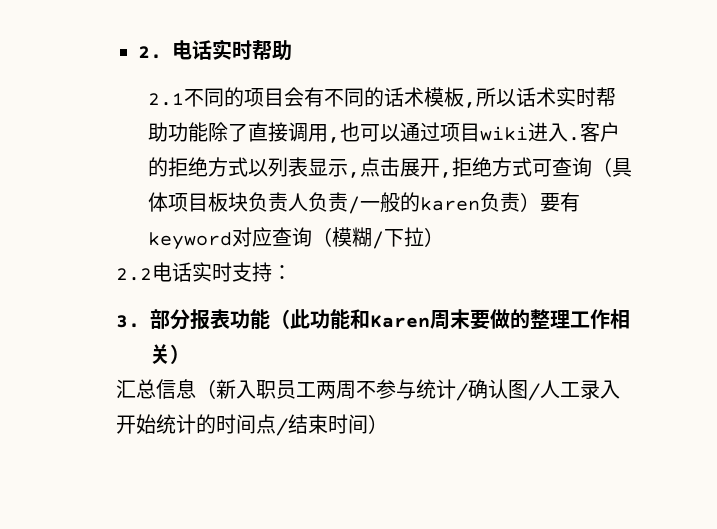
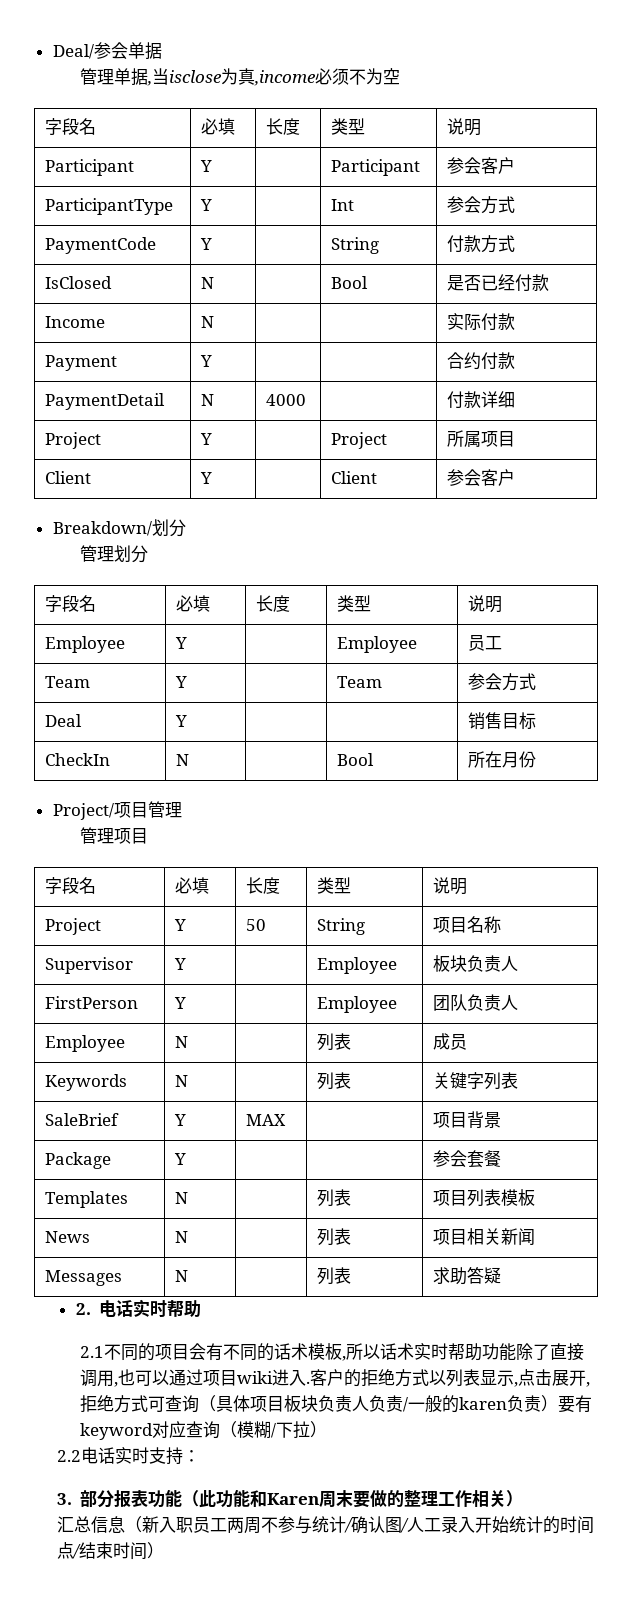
+ Deal/参会单据
+ 管理单据,当isclose为真,income必须不为空
+ 字段名 | 必填 | 长度 | 类型 | 说明
+ Participant | Y | | Participant | 参会客户
+ ParticipantType | Y | | Int | 参会方式
+ PaymentCode | Y | | String | 付款方式
+ IsClosed | N | | Bool | 是否已经付款
+ Income | N | | | 实际付款
+ Payment | Y | | | 合约付款
+ PaymentDetail | N | 4000 | | 付款详细
+ Project | Y | | Project | 所属项目
+ Client | Y | | Client | 参会客户
+ Breakdown/划分
+ 管理划分
+ 字段名 | 必填 | 长度 | 类型 | 说明
+ Employee | Y | | Employee | 员工
+ Team | Y | | Team | 参会方式
+ Deal | Y | | | 销售目标
+ CheckIn | N | | Bool | 所在月份
+ Project/项目管理
+ 管理项目
+ 字段名 | 必填 | 长度 | 类型 | 说明
+ Project | Y | 50 | String | 项目名称
+ Supervisor | Y | | Employee | 板块负责人
+ FirstPerson | Y | | Employee | 团队负责人
+ Employee | N | | 列表 | 成员
+ Keywords | N | | 列表 | 关键字列表
+ SaleBrief | Y | MAX | | 项目背景
+ Package | Y | | | 参会套餐
+ Templates | N | | 列表 | 项目列表模板
+ News | N | | 列表 | 项目相关新闻
+ Messages | N | | 列表 | 求助答疑

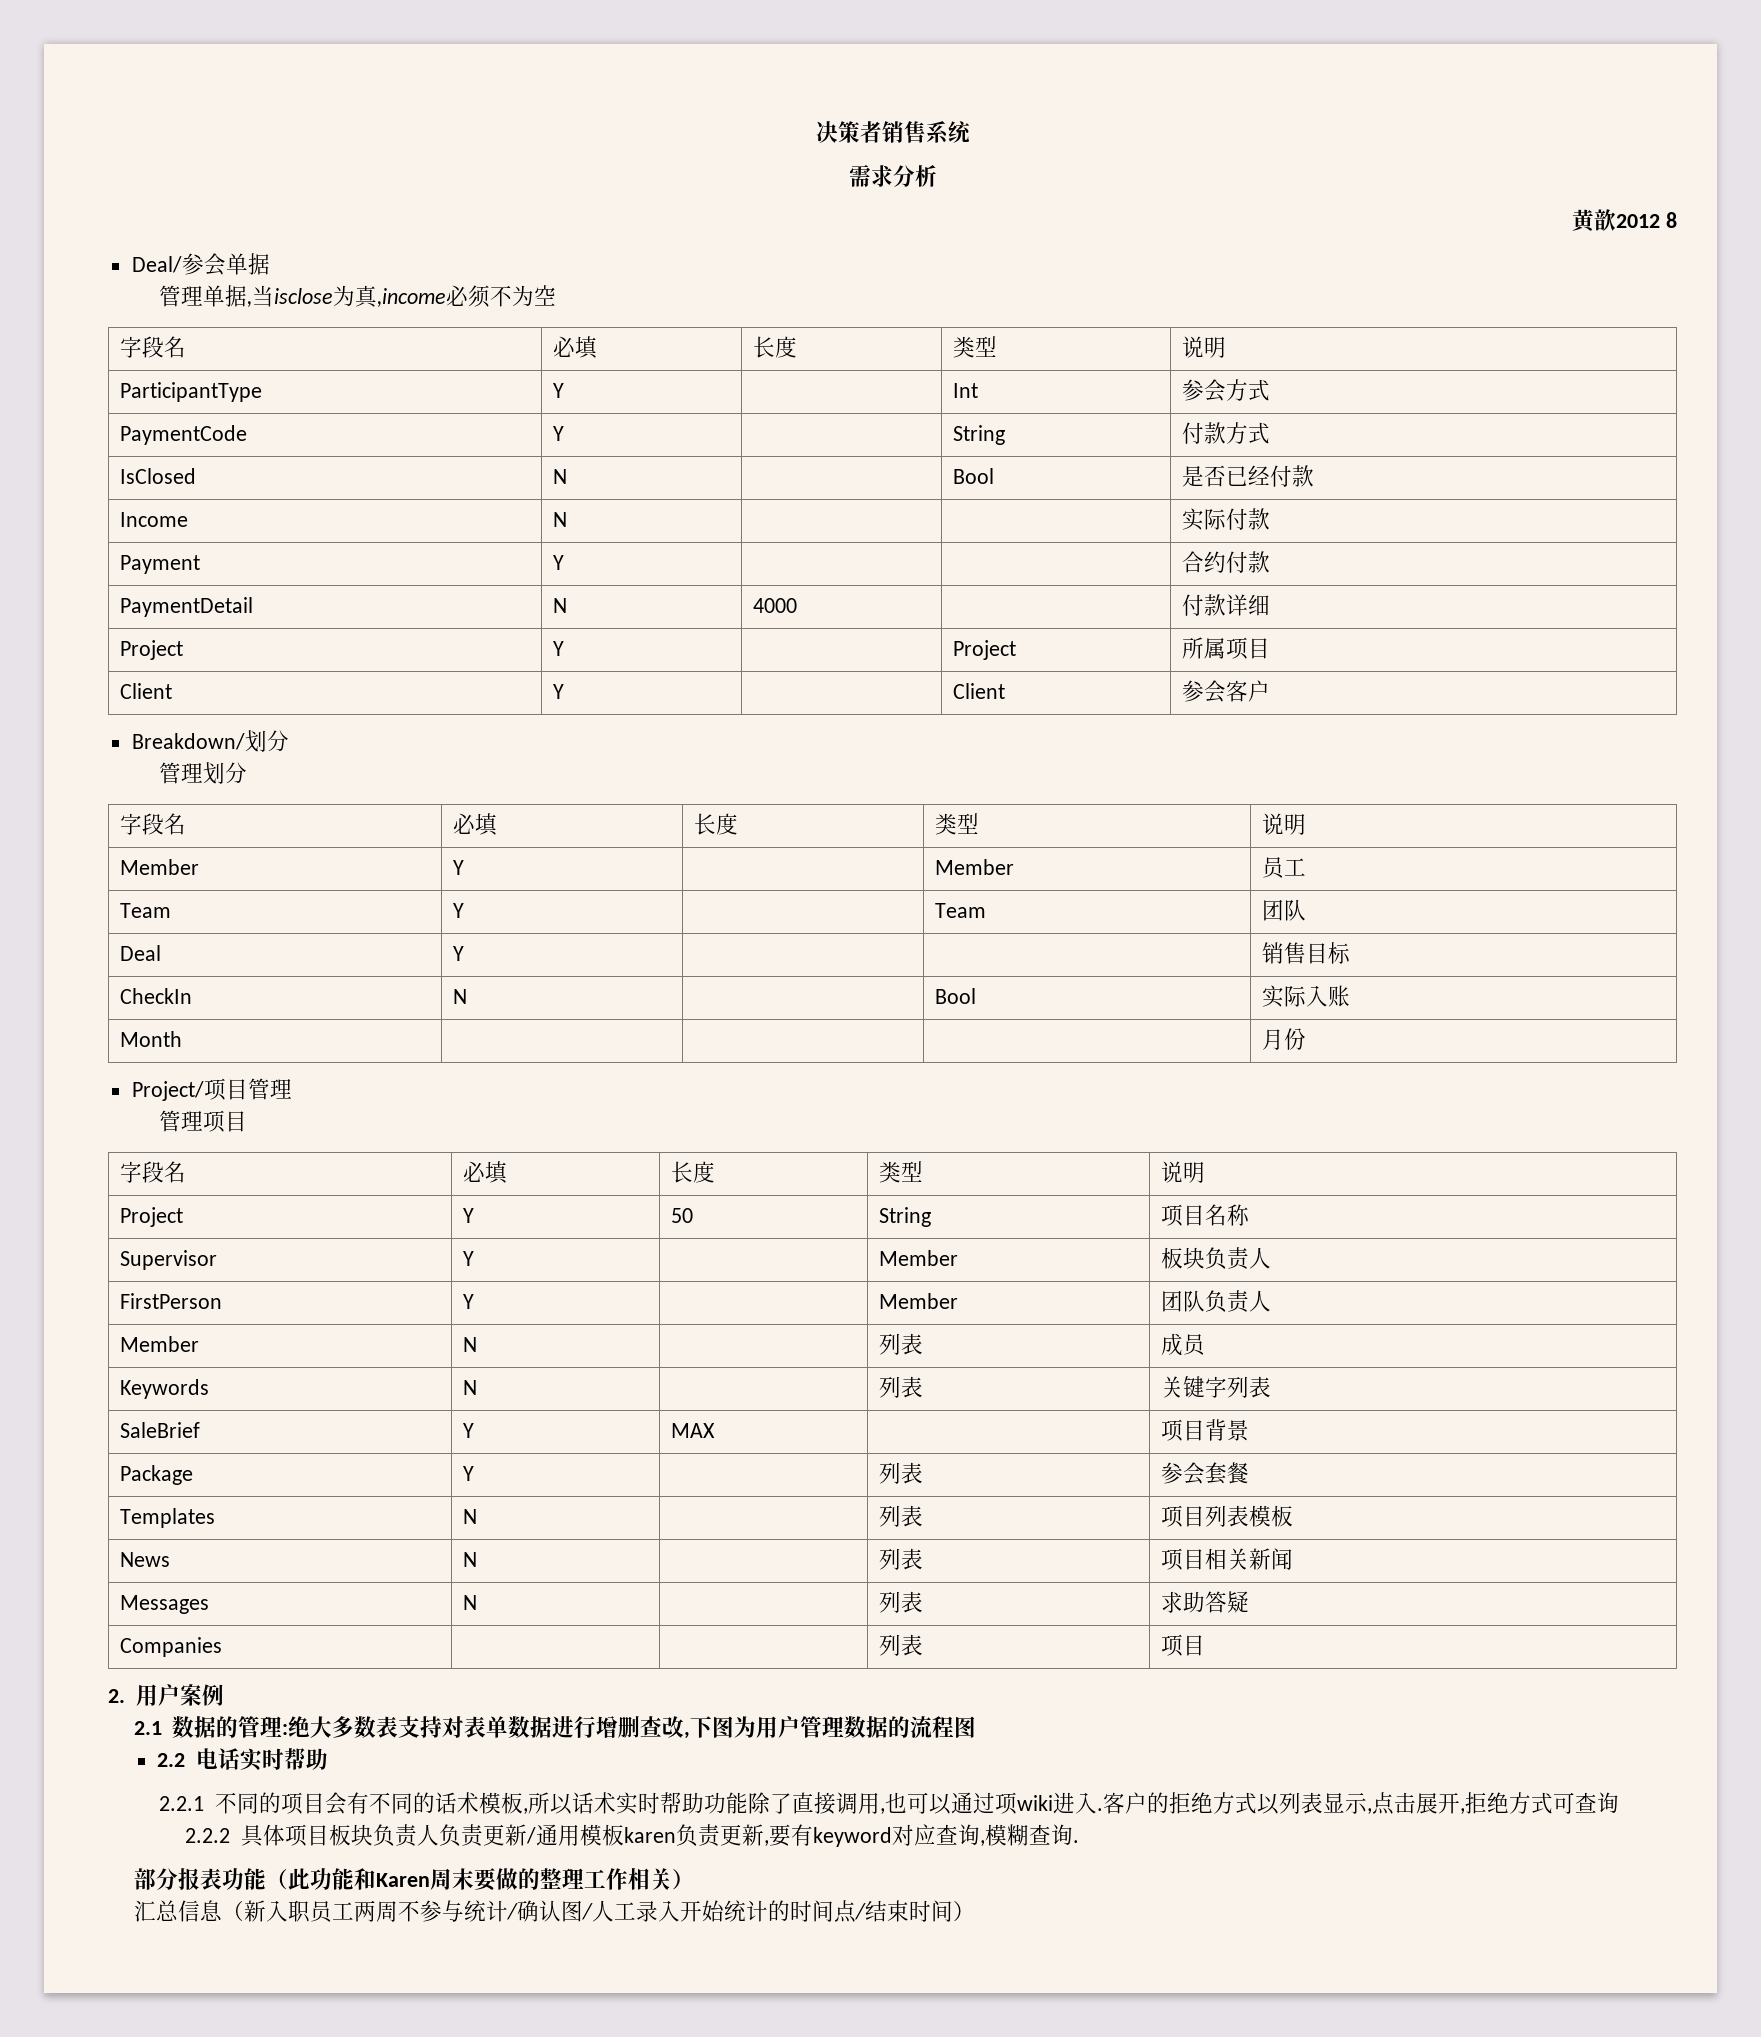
+ 决策者销售系统
+ 需求分析
+ 黄歆2012 8
- Participant | Y | | Participant | 参会客户
- Employee | Y | | Employee | 员工
+ Member | Y | | Member | 员工
- Team | Y | | Team | 参会方式
+ Team | Y | | Team | 团队
- CheckIn | N | | Bool | 所在月份
+ CheckIn | N | | Bool | 实际入账
+ Month | | | | 月份
- Supervisor | Y | | Employee | 板块负责人
+ Supervisor | Y | | Member | 板块负责人
- FirstPerson | Y | | Employee | 团队负责人
+ FirstPerson | Y | | Member | 团队负责人
- Employee | N | | 列表 | 成员
+ Member | N | | 列表 | 成员
- Package | Y | | | 参会套餐
+ Package | Y | | 列表 | 参会套餐
- 2.电话实时帮助
+ Companies | | | 列表 | 项目
+ 2.用户案例
+ 2.1数据的管理:绝大多数表支持对表单数据进行增删查改,下图为用户管理数据的流程图
+ 2.2电话实时帮助
- 2.1不同的项目会有不同的话术模板,所以话术实时帮助功能除了直接调用,也可以通过项目wiki进入.
+ 2.2.1不同的项目会有不同的话术模板,所以话术实时帮助功能除了直接调用,也可以通过项wiki进入.
- 客户的拒绝方式以列表显示,点击展开,拒绝方式可查询（具体项目板块负责人负责/一般的karen负责）要有keyword对应查询（模糊/下拉）
- 2.2电话实时支持：
- 3.部分报表功能（此功能和Karen周末要做的整理工作相关）
+ 客户的拒绝方式以列表显示,点击展开,拒绝方式可查询
+ 2.2.2具体项目板块负责人负责更新/通用模板karen负责更新,要有keyword对应查询,模糊查询.
+ 部分报表功能（此功能和Karen周末要做的整理工作相关）

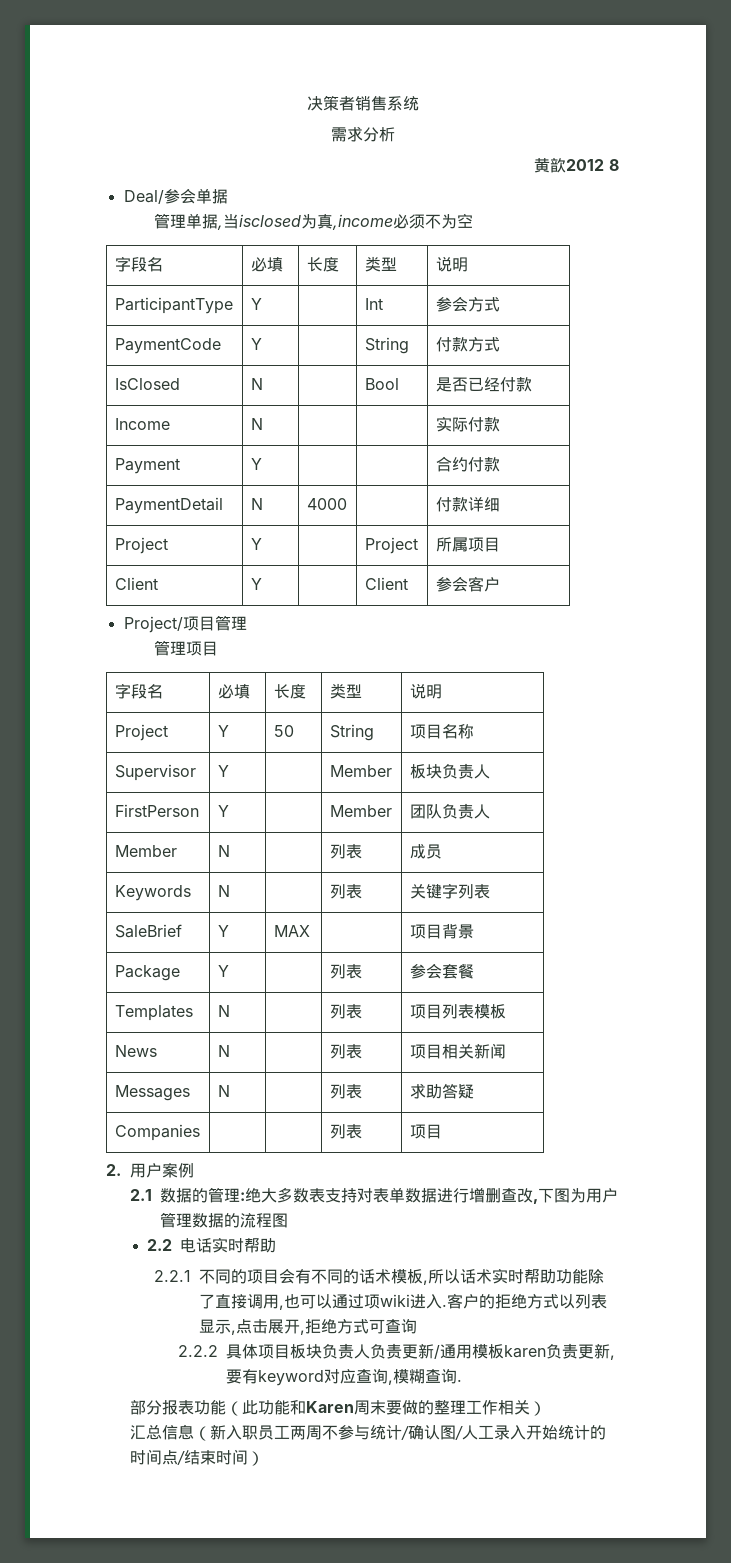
- 管理单据,当isclose为真,income必须不为空
+ 管理单据,当isclosed为真,income必须不为空
- Breakdown/划分
- 管理划分
- 字段名 | 必填 | 长度 | 类型 | 说明
- Member | Y | | Member | 员工
- Team | Y | | Team | 团队
- Deal | Y | | | 销售目标
- CheckIn | N | | Bool | 实际入账
- Month | | | | 月份

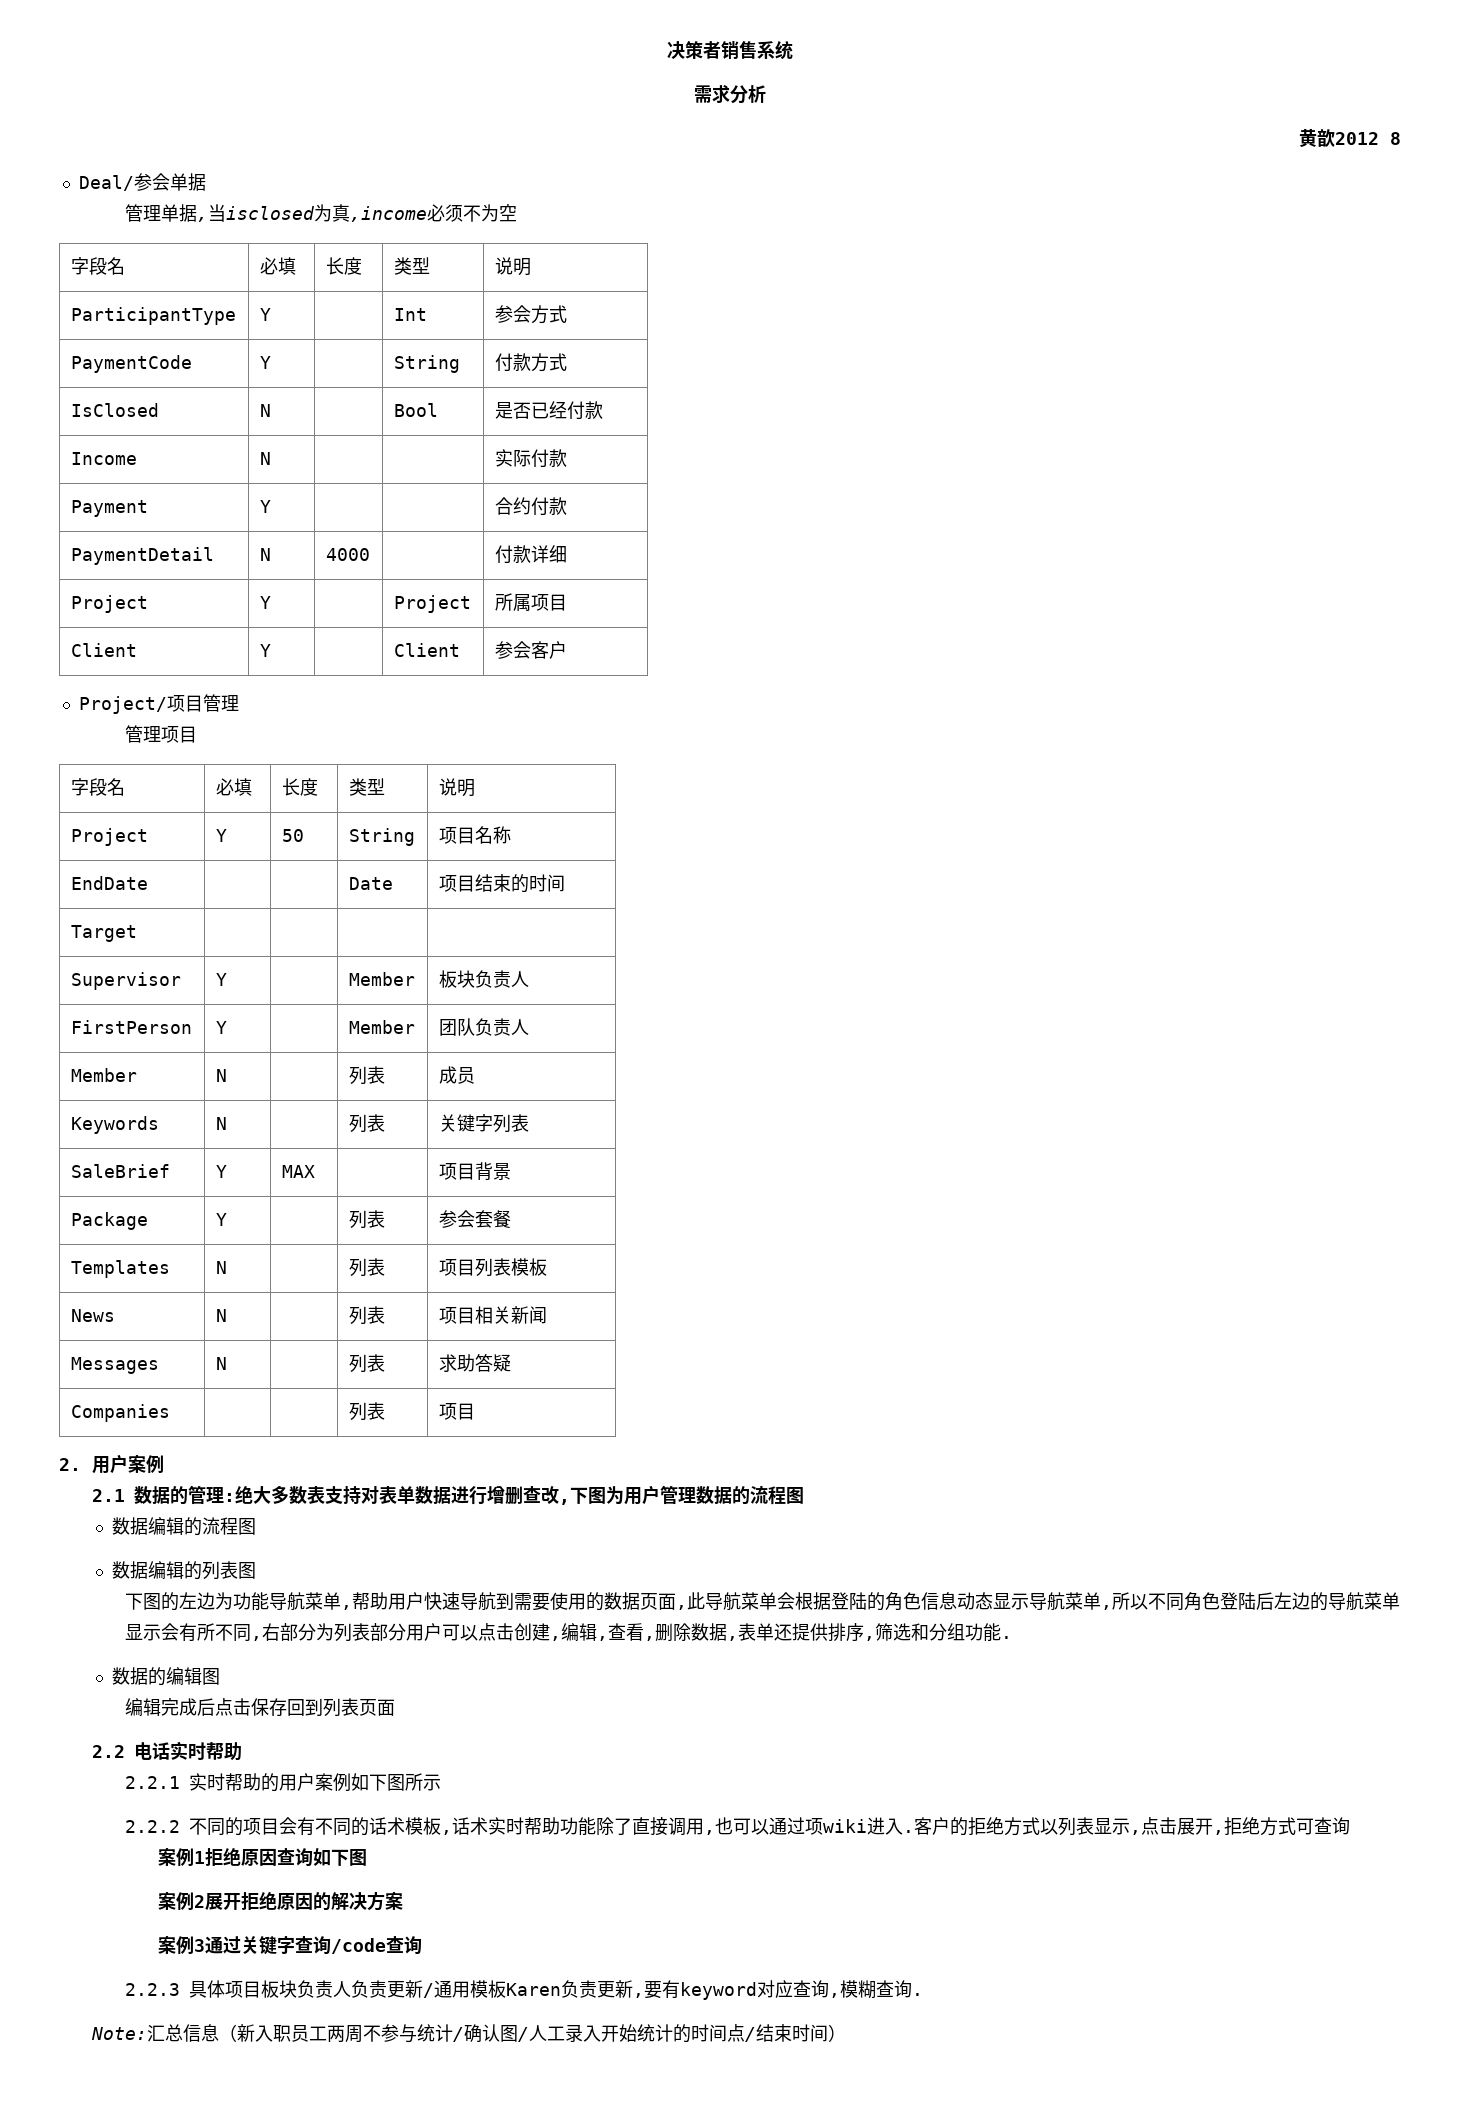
+ EndDate | | | Date | 项目结束的时间
+ Target | | | |
+ 数据编辑的流程图
+ 数据编辑的列表图
+ 下图的左边为功能导航菜单,帮助用户快速导航到需要使用的数据页面,此导航菜单会根据登陆的角色信息动态显示导航菜单,所以不同角色登陆后左边的导航菜单显示会有所不同,右部分为列表部分用户可以点击创建,编辑,查看,删除数据,表单还提供排序,筛选和分组功能.
+ 数据的编辑图
+ 编辑完成后点击保存回到列表页面
  2.2电话实时帮助
- 2.2.1不同的项目会有不同的话术模板,所以话术实时帮助功能除了直接调用,也可以通过项wiki进入.
+ 2.2.1实时帮助的用户案例如下图所示
+ 2.2.2不同的项目会有不同的话术模板,话术实时帮助功能除了直接调用,也可以通过项wiki进入.
- 2.2.2具体项目板块负责人负责更新/通用模板karen负责更新,要有keyword对应查询,模糊查询.
+ 案例1拒绝原因查询如下图
+ 案例2展开拒绝原因的解决方案
+ 案例3通过关键字查询/code查询
+ 2.2.3具体项目板块负责人负责更新/通用模板Karen负责更新,要有keyword对应查询,模糊查询.
- 部分报表功能（此功能和Karen周末要做的整理工作相关）
- 汇总信息（新入职员工两周不参与统计/确认图/人工录入开始统计的时间点/结束时间）
+ Note:汇总信息（新入职员工两周不参与统计/确认图/人工录入开始统计的时间点/结束时间）

